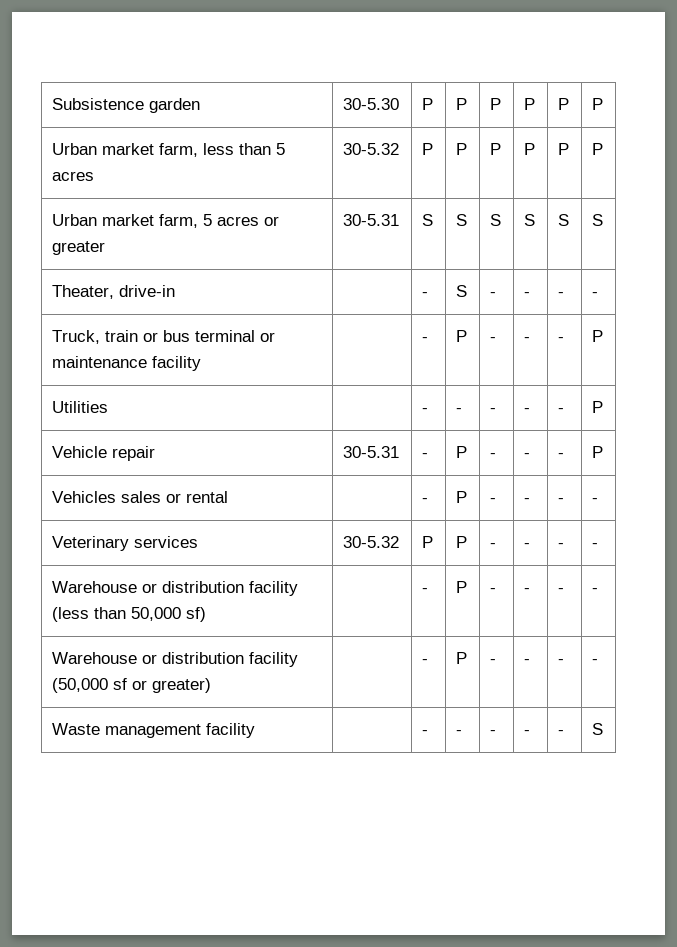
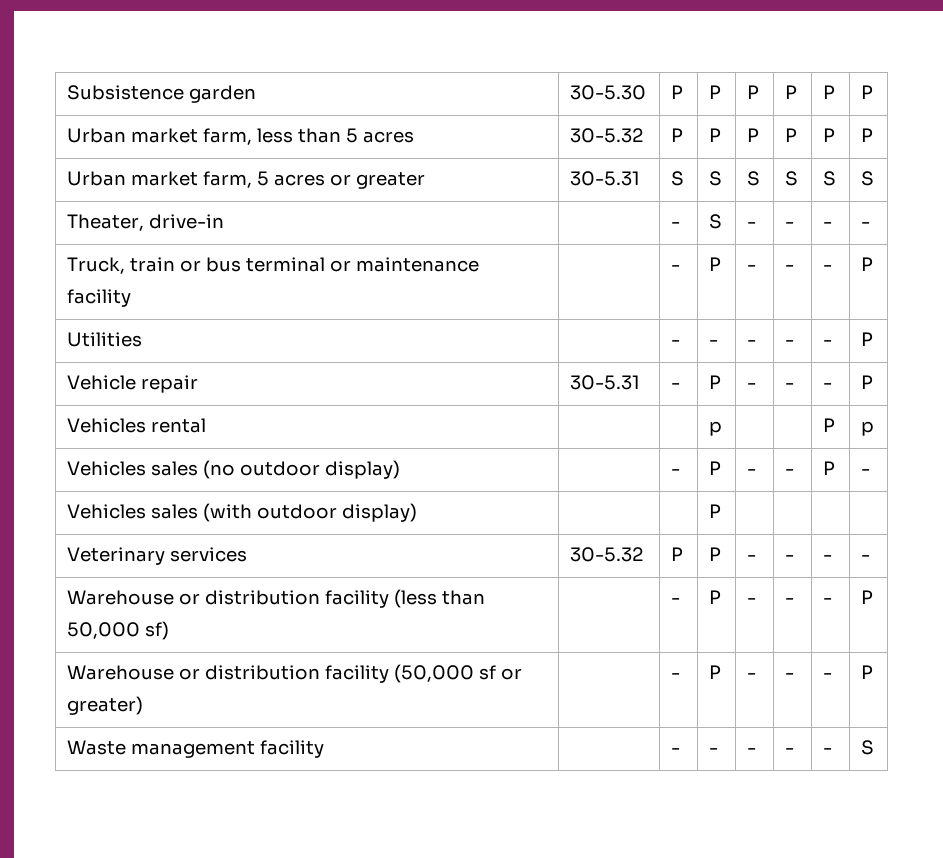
- Vehicles sales or rental | | - | P | - | - | - | -
+ Vehicles rental | | | p | | | P | p
+ Vehicles sales (no outdoor display) | | - | P | - | - | P | -
+ Vehicles sales (with outdoor display) | | | P | | | |
- Warehouse or distribution facility (less than 50,000 sf) | | - | P | - | - | - | -
+ Warehouse or distribution facility (less than 50,000 sf) | | - | P | - | - | - | P
- Warehouse or distribution facility (50,000 sf or greater) | | - | P | - | - | - | -
+ Warehouse or distribution facility (50,000 sf or greater) | | - | P | - | - | - | P

